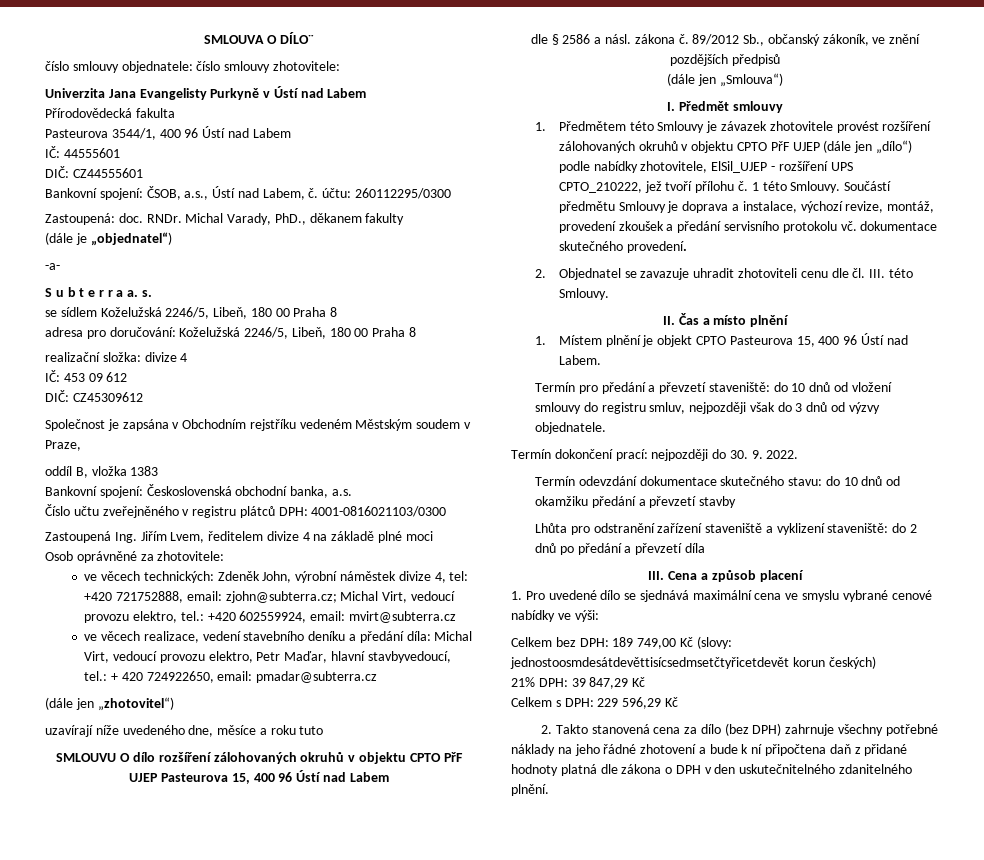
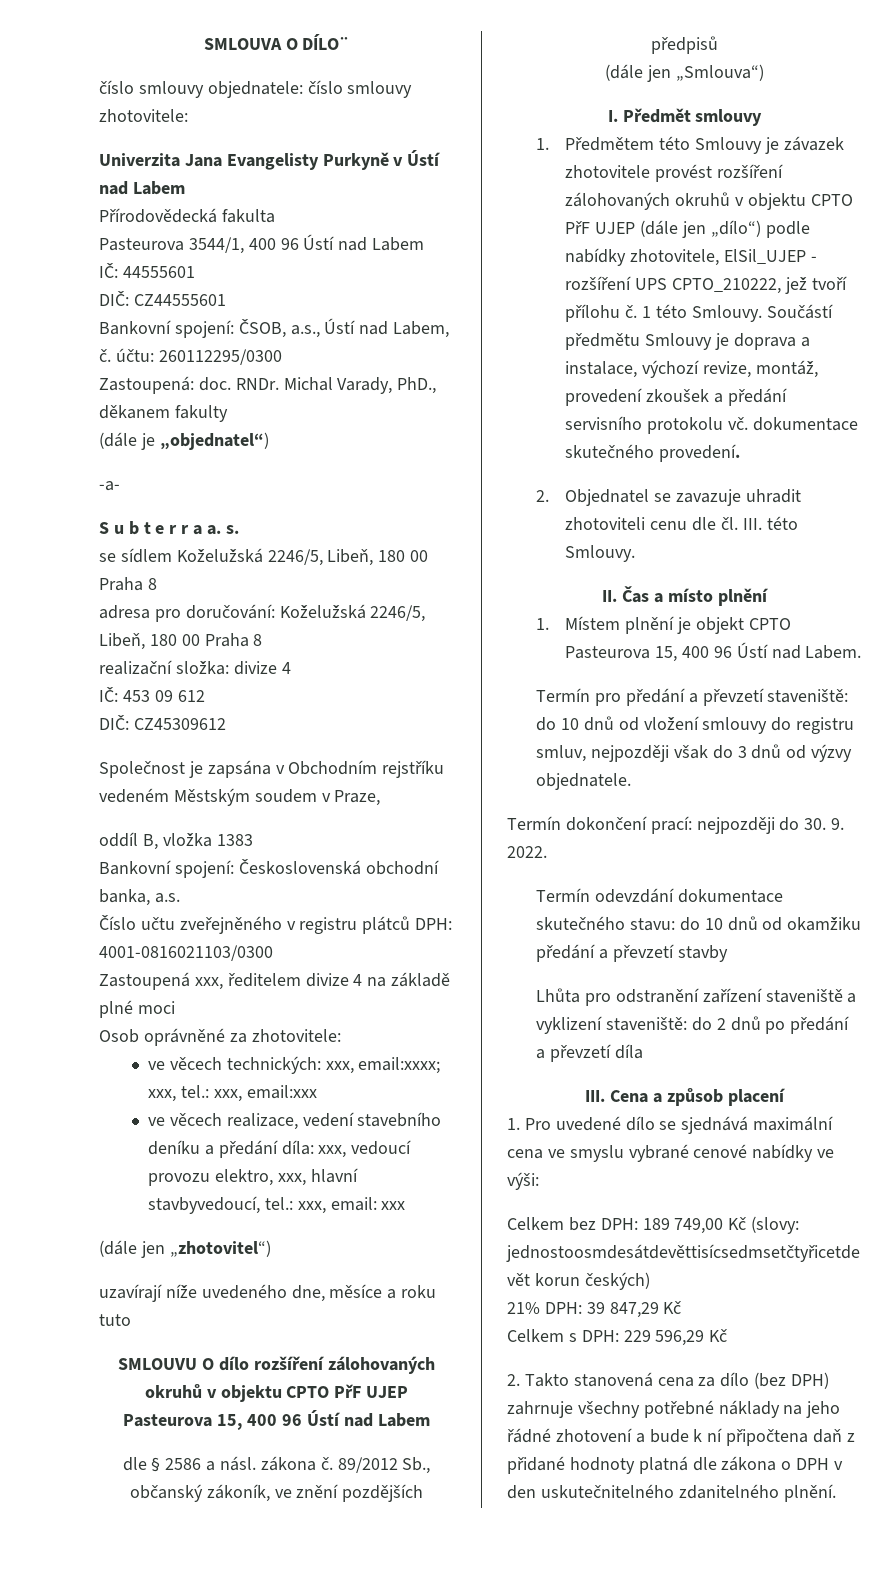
- Zastoupená Ing. Jiřím Lvem, ředitelem divize 4 na základě plné moci
+ Zastoupená xxx, ředitelem divize 4 na základě plné moci
- ve věcech technických: Zdeněk John, výrobní náměstek divize 4, tel: +420 721752888, email: zjohn@subterra.cz; Michal Virt, vedoucí provozu elektro, tel.: +420 602559924, email: mvirt@subterra.cz
+ ve věcech technických: xxx, email:xxxx; xxx, tel.: xxx, email:xxx
- ve věcech realizace, vedení stavebního deníku a předání díla: Michal Virt, vedoucí provozu elektro, Petr Maďar, hlavní stavbyvedoucí, tel.: + 420 724922650, email: pmadar@subterra.cz
+ ve věcech realizace, vedení stavebního deníku a předání díla: xxx, vedoucí provozu elektro, xxx, hlavní stavbyvedoucí, tel.: xxx, email: xxx

